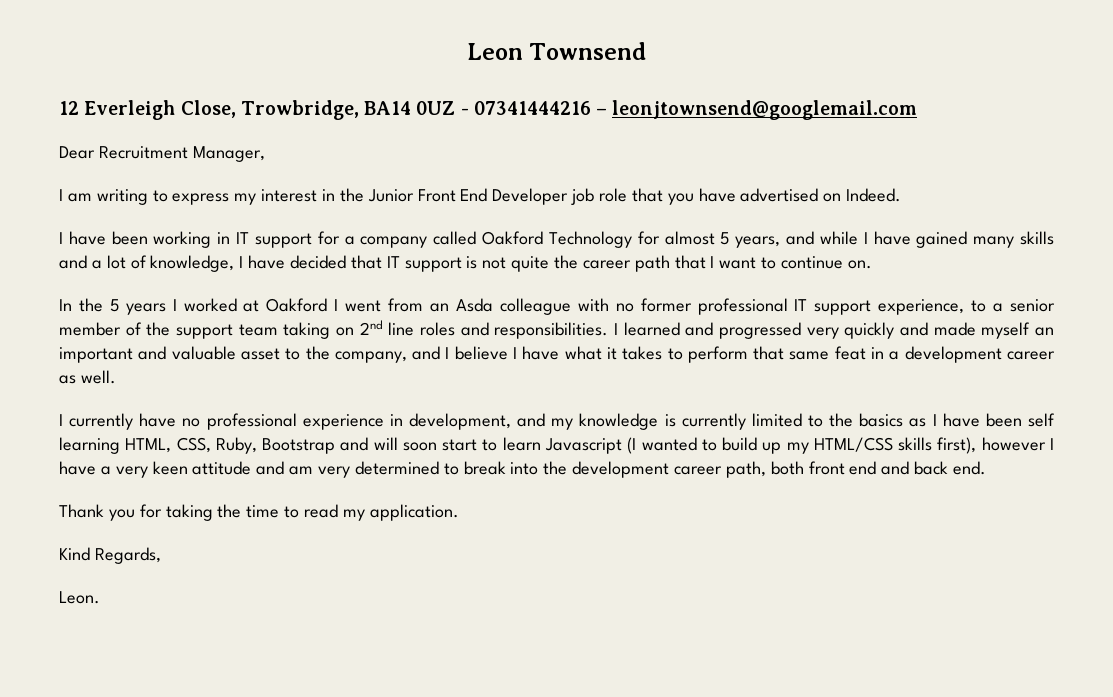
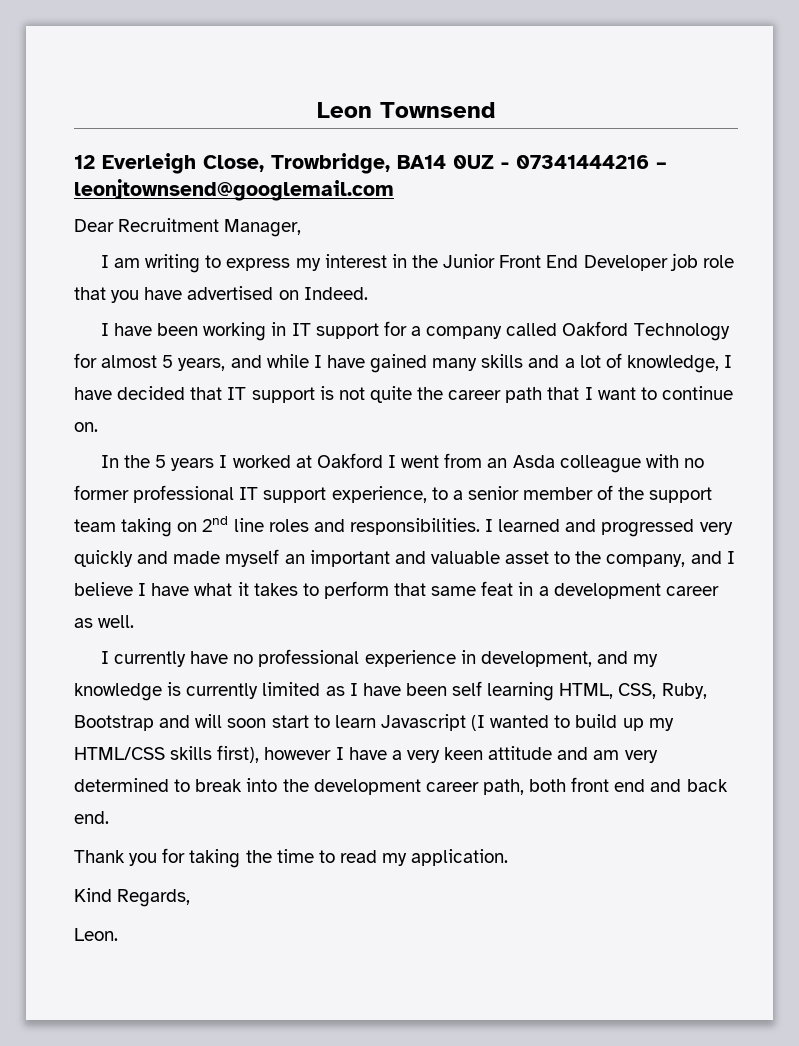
- I currently have no professional experience in development, and my knowledge is currently limited to the basics as I have been self learning HTML, CSS, Ruby, Bootstrap and will soon start to learn Javascript (I wanted to build up my HTML/CSS skills first), however I have a very keen attitude and am very determined to break into the development career path, both front end and back end.
+ I currently have no professional experience in development, and my knowledge is currently limited as I have been self learning HTML, CSS, Ruby, Bootstrap and will soon start to learn Javascript (I wanted to build up my HTML/CSS skills first), however I have a very keen attitude and am very determined to break into the development career path, both front end and back end.

